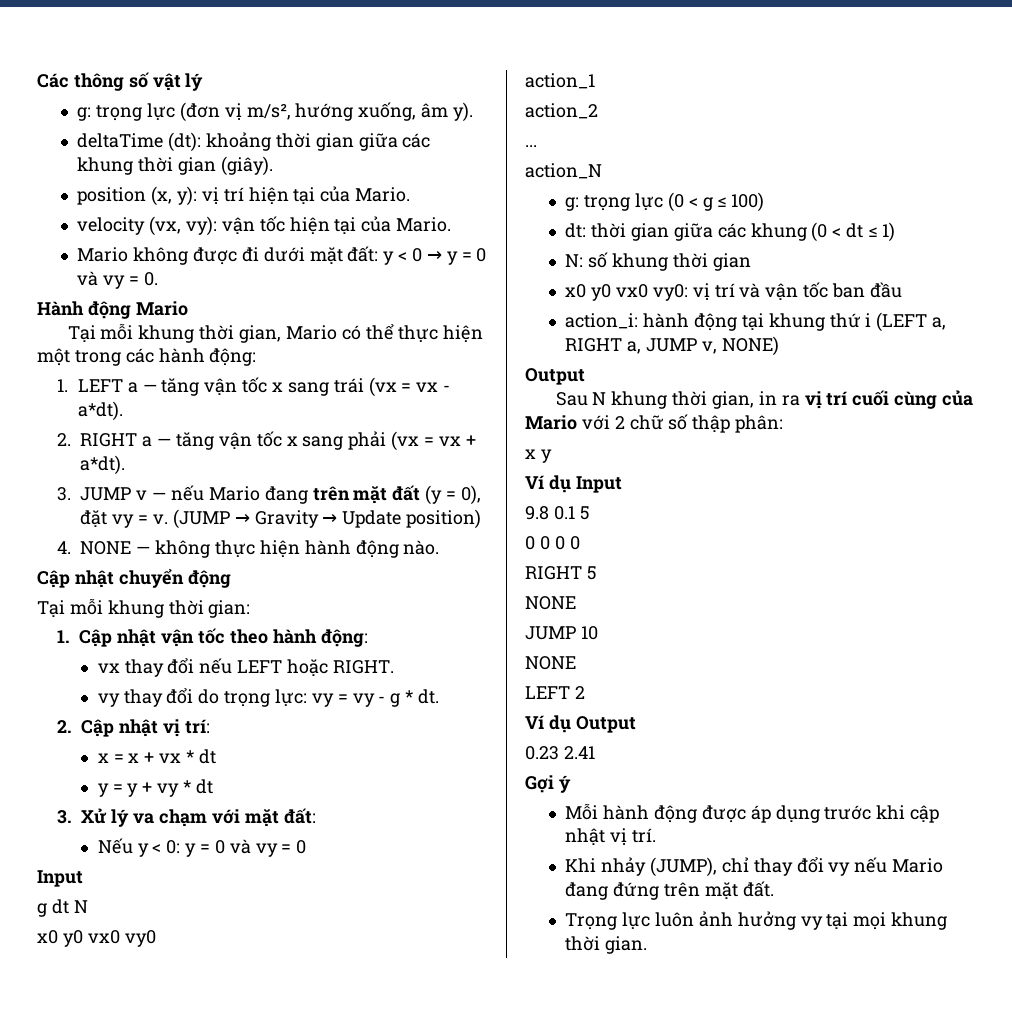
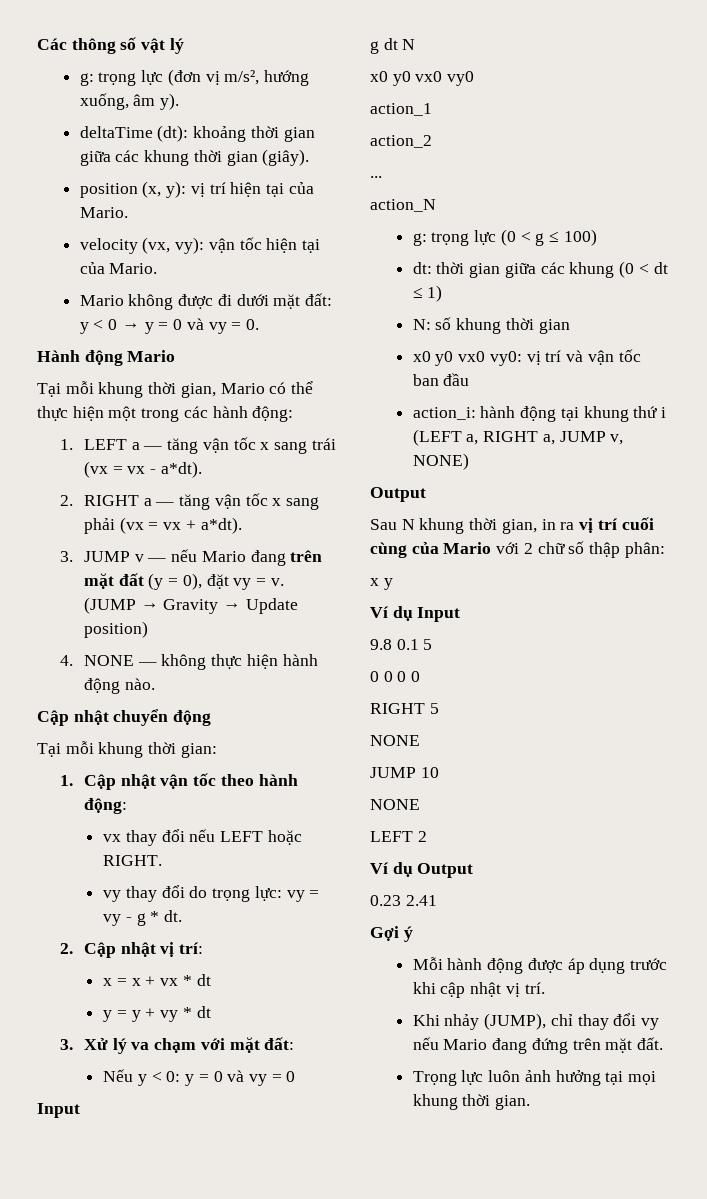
- Trọng lực luôn ảnh hưởng vy tại mọi khung thời gian.
+ Trọng lực luôn ảnh hưởng tại mọi khung thời gian.

